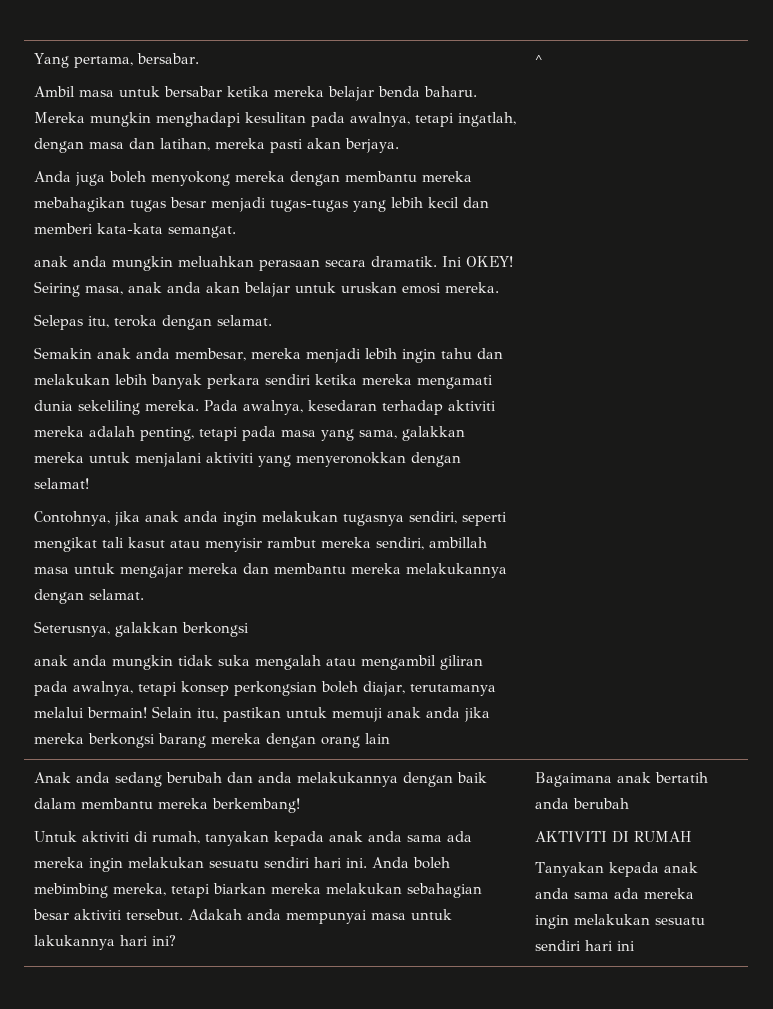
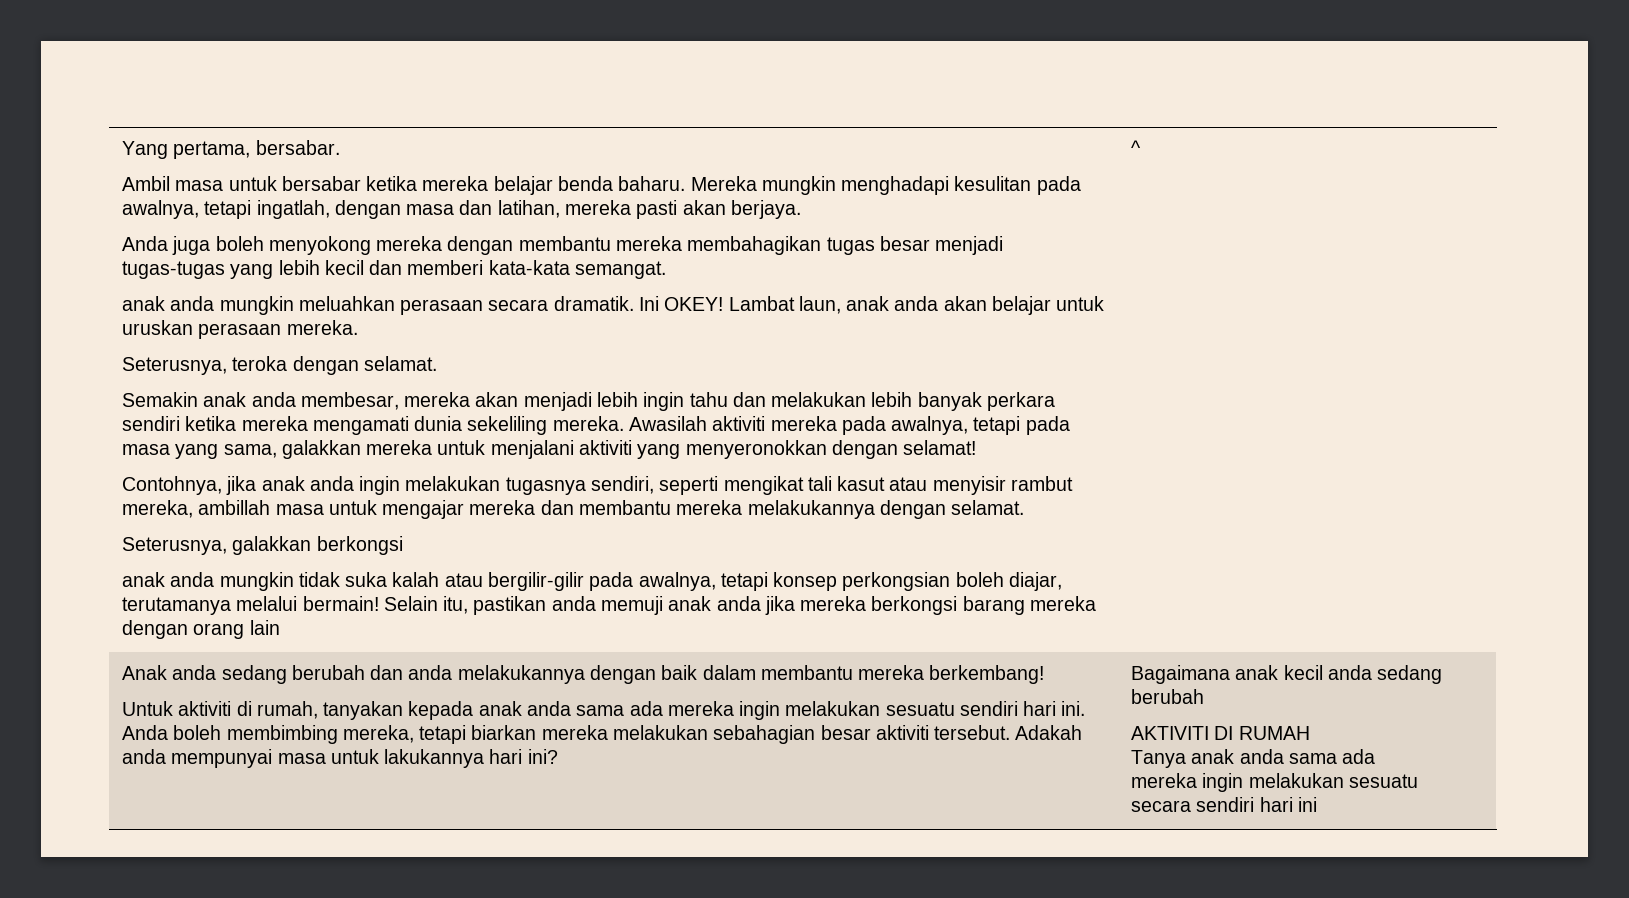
- Anda juga boleh menyokong mereka dengan membantu mereka mebahagikan tugas besar menjadi tugas-tugas yang lebih kecil dan memberi kata-kata semangat.
+ Anda juga boleh menyokong mereka dengan membantu mereka membahagikan tugas besar menjadi tugas-tugas yang lebih kecil dan memberi kata-kata semangat.
- Seiring masa, anak anda akan belajar untuk uruskan emosi mereka.
+ Lambat laun, anak anda akan belajar untuk uruskan perasaan mereka.
- Selepas itu, teroka dengan selamat.
+ Seterusnya, teroka dengan selamat.
- Semakin anak anda membesar, mereka menjadi lebih ingin tahu dan melakukan lebih banyak perkara sendiri ketika mereka mengamati dunia sekeliling mereka.
+ Semakin anak anda membesar, mereka akan menjadi lebih ingin tahu dan melakukan lebih banyak perkara sendiri ketika mereka mengamati dunia sekeliling mereka.
- Pada awalnya, kesedaran terhadap aktiviti mereka adalah penting, tetapi pada masa yang sama, galakkan mereka untuk menjalani aktiviti yang menyeronokkan dengan selamat!
+ Awasilah aktiviti mereka pada awalnya, tetapi pada masa yang sama, galakkan mereka untuk menjalani aktiviti yang menyeronokkan dengan selamat!
- Contohnya, jika anak anda ingin melakukan tugasnya sendiri, seperti mengikat tali kasut atau menyisir rambut mereka sendiri, ambillah masa untuk mengajar mereka dan membantu mereka melakukannya dengan selamat.
+ Contohnya, jika anak anda ingin melakukan tugasnya sendiri, seperti mengikat tali kasut atau menyisir rambut mereka, ambillah masa untuk mengajar mereka dan membantu mereka melakukannya dengan selamat.
- anak anda mungkin tidak suka mengalah atau mengambil giliran pada awalnya, tetapi konsep perkongsian boleh diajar, terutamanya melalui bermain!
+ anak anda mungkin tidak suka kalah atau bergilir-gilir pada awalnya, tetapi konsep perkongsian boleh diajar, terutamanya melalui bermain!
- Selain itu, pastikan untuk memuji anak anda jika mereka berkongsi barang mereka dengan orang lain
+ Selain itu, pastikan anda memuji anak anda jika mereka berkongsi barang mereka dengan orang lain
- Anda boleh mebimbing mereka, tetapi biarkan mereka melakukan sebahagian besar aktiviti tersebut.
+ Anda boleh membimbing mereka, tetapi biarkan mereka melakukan sebahagian besar aktiviti tersebut.
- Bagaimana anak bertatih anda berubah
+ Bagaimana anak kecil anda sedang berubah
- Tanyakan kepada anak anda sama ada mereka ingin melakukan sesuatu sendiri hari ini
+ Tanya anak anda sama ada mereka ingin melakukan sesuatu secara sendiri hari ini

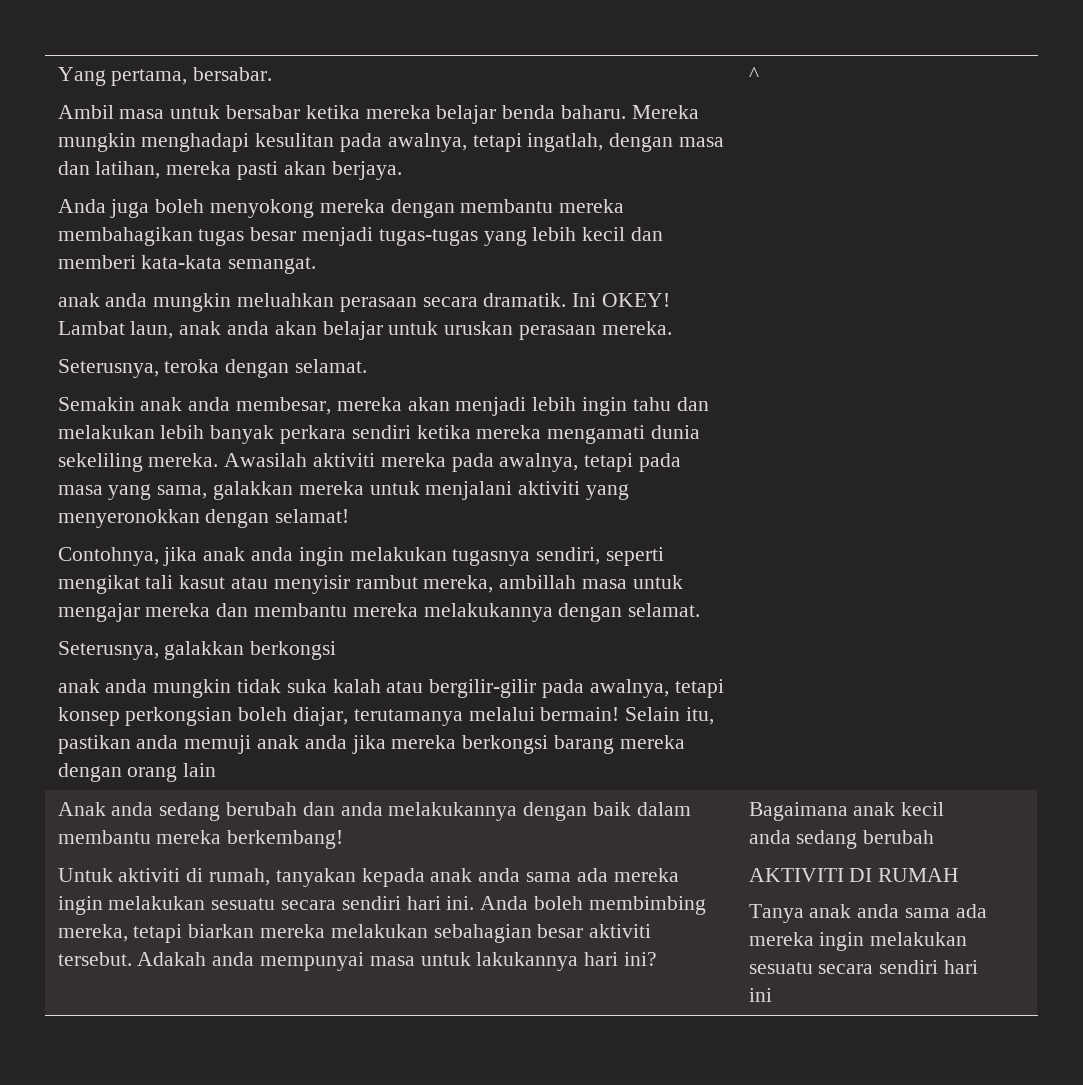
- Untuk aktiviti di rumah, tanyakan kepada anak anda sama ada mereka ingin melakukan sesuatu sendiri hari ini.
+ Untuk aktiviti di rumah, tanyakan kepada anak anda sama ada mereka ingin melakukan sesuatu secara sendiri hari ini.

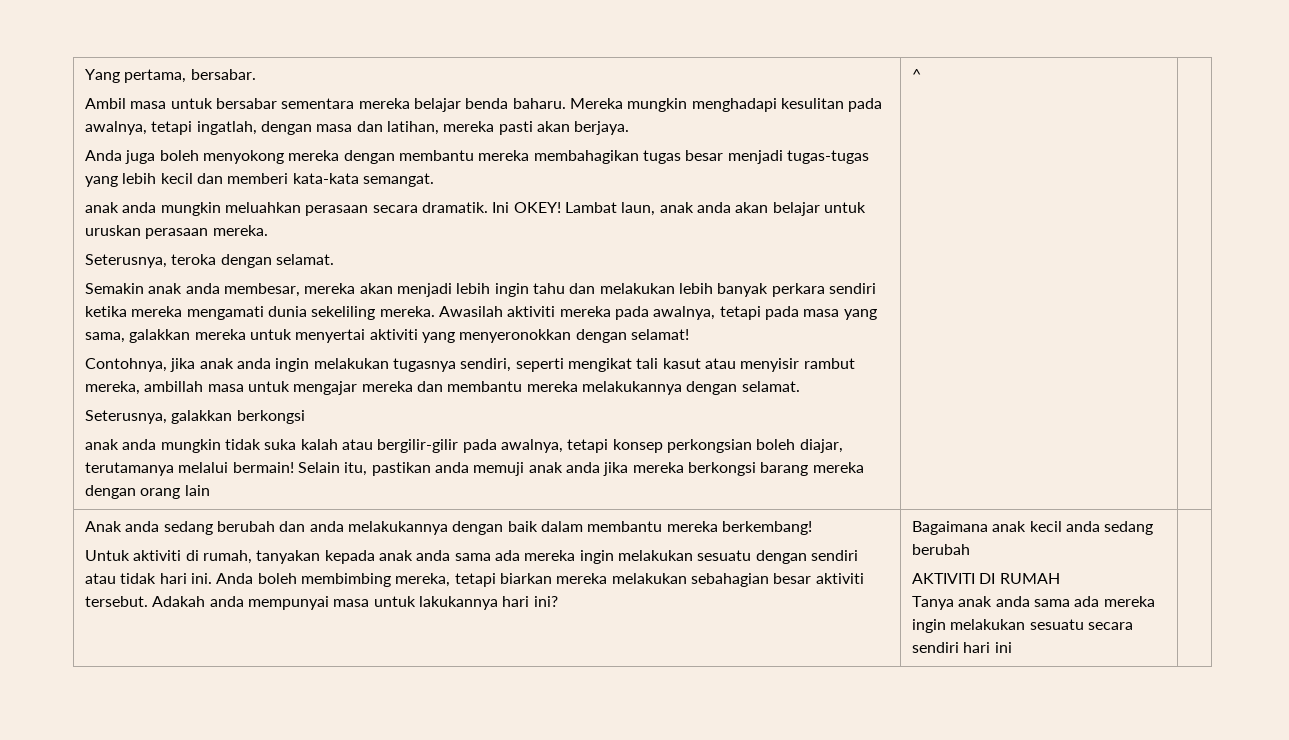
- Ambil masa untuk bersabar ketika mereka belajar benda baharu.
+ Ambil masa untuk bersabar sementara mereka belajar benda baharu.
- Awasilah aktiviti mereka pada awalnya, tetapi pada masa yang sama, galakkan mereka untuk menjalani aktiviti yang menyeronokkan dengan selamat!
+ Awasilah aktiviti mereka pada awalnya, tetapi pada masa yang sama, galakkan mereka untuk menyertai aktiviti yang menyeronokkan dengan selamat!
- Untuk aktiviti di rumah, tanyakan kepada anak anda sama ada mereka ingin melakukan sesuatu secara sendiri hari ini.
+ Untuk aktiviti di rumah, tanyakan kepada anak anda sama ada mereka ingin melakukan sesuatu dengan sendiri atau tidak hari ini.

